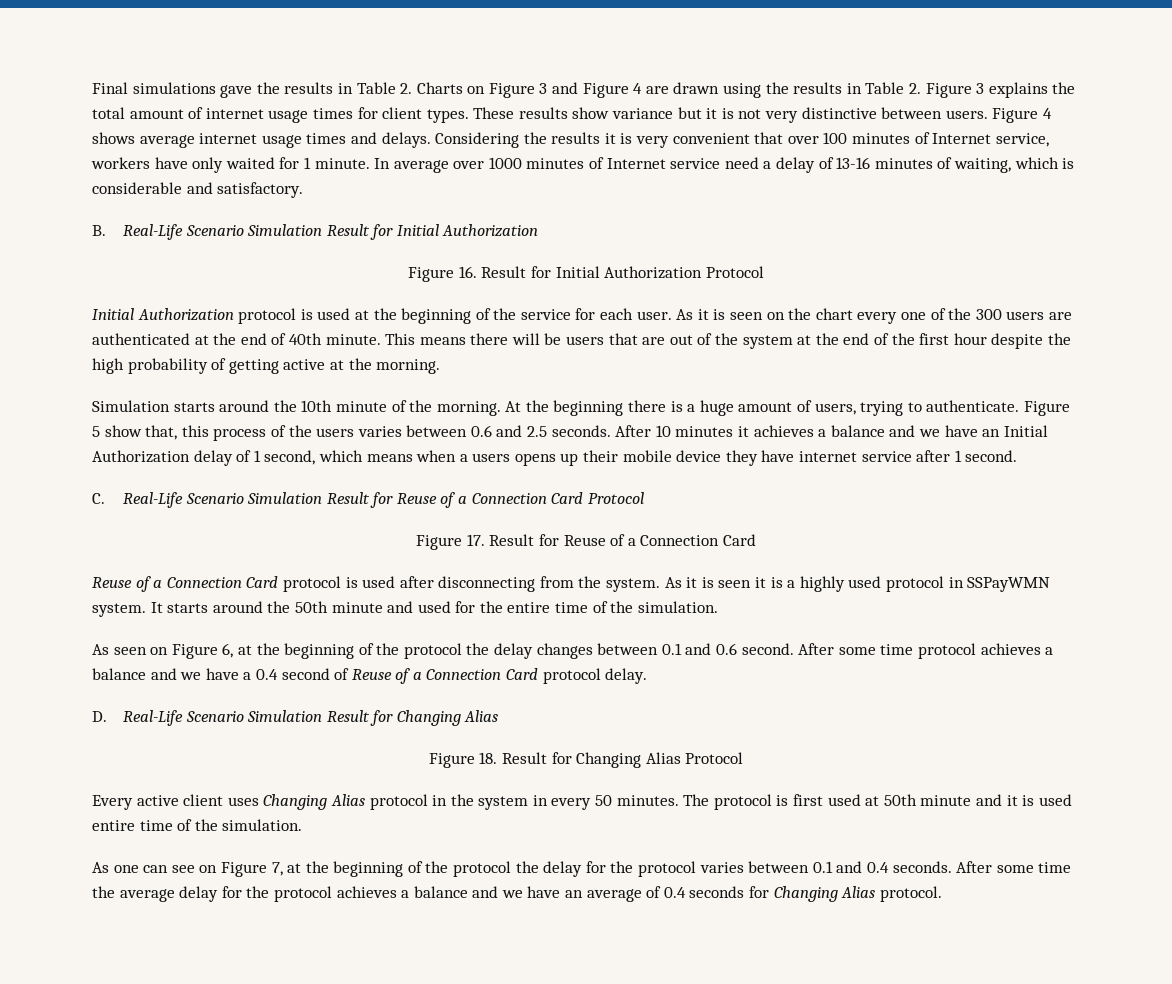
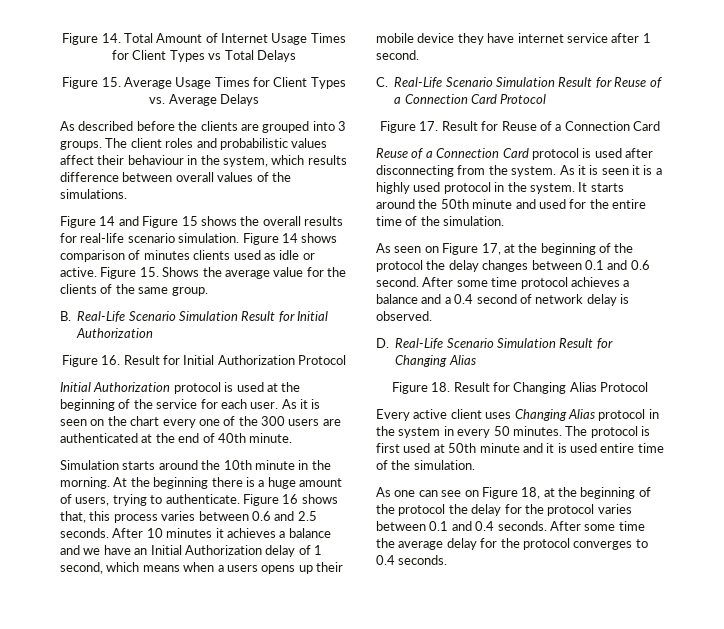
- Final simulations gave the results in Table 2. Charts on Figure 3 and Figure 4 are drawn using the results in Table 2. Figure 3 explains the total amount of internet usage times for client types. These results show variance but it is not very distinctive between users. Figure 4 shows average internet usage times and delays. Considering the results it is very convenient that over 100 minutes of Internet service, workers have only waited for 1 minute. In average over 1000 minutes of Internet service need a delay of 13-16 minutes of waiting, which is considerable and satisfactory.
+ Figure 14. Total Amount of Internet Usage Times for Client Types vs Total Delays
+ Figure 15. Average Usage Times for Client Types vs. Average Delays
+ As described before the clients are grouped into 3 groups. The client roles and probabilistic values affect their behaviour in the system, which results difference between overall values of the simulations.
+ Figure 14 and Figure 15 shows the overall results for real-life scenario simulation. Figure 14 shows comparison of minutes clients used as idle or active. Figure 15. Shows the average value for the clients of the same group.
- This means there will be users that are out of the system at the end of the first hour despite the high probability of getting active at the morning.
- Simulation starts around the 10th minute of the morning.
+ Simulation starts around the 10th minute in the morning.
- Figure 5 show that, this process of the users varies between 0.6 and 2.5 seconds.
+ Figure 16 shows that, this process varies between 0.6 and 2.5 seconds.
- As it is seen it is a highly used protocol in SSPayWMN system.
+ As it is seen it is a highly used protocol in the system.
- As seen on Figure 6, at the beginning of the protocol the delay changes between 0.1 and 0.6 second.
+ As seen on Figure 17, at the beginning of the protocol the delay changes between 0.1 and 0.6 second.
- After some time protocol achieves a balance and we have a 0.4 second of Reuse of a Connection Card protocol delay.
+ After some time protocol achieves a balance and a 0.4 second of network delay is observed.
- As one can see on Figure 7, at the beginning of the protocol the delay for the protocol varies between 0.1 and 0.4 seconds.
+ As one can see on Figure 18, at the beginning of the protocol the delay for the protocol varies between 0.1 and 0.4 seconds.
- After some time the average delay for the protocol achieves a balance and we have an average of 0.4 seconds for Changing Alias protocol.
+ After some time the average delay for the protocol converges to 0.4 seconds.

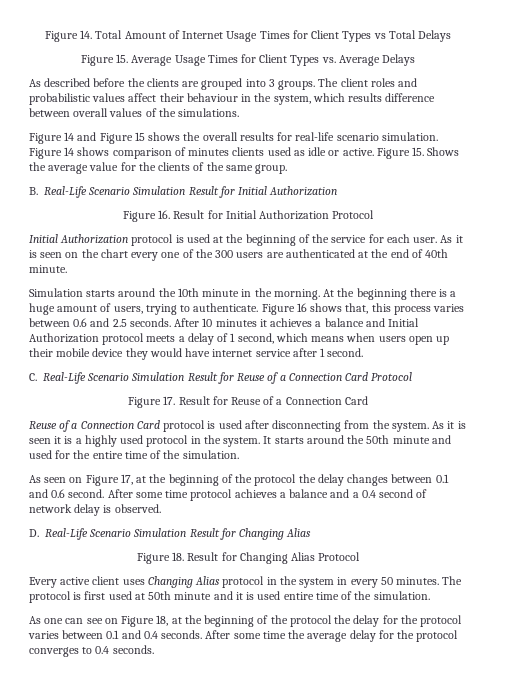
- After 10 minutes it achieves a balance and we have an Initial Authorization delay of 1 second, which means when a users opens up their mobile device they have internet service after 1 second.
+ After 10 minutes it achieves a balance and Initial Authorization protocol meets a delay of 1 second, which means when users open up their mobile device they would have internet service after 1 second.

